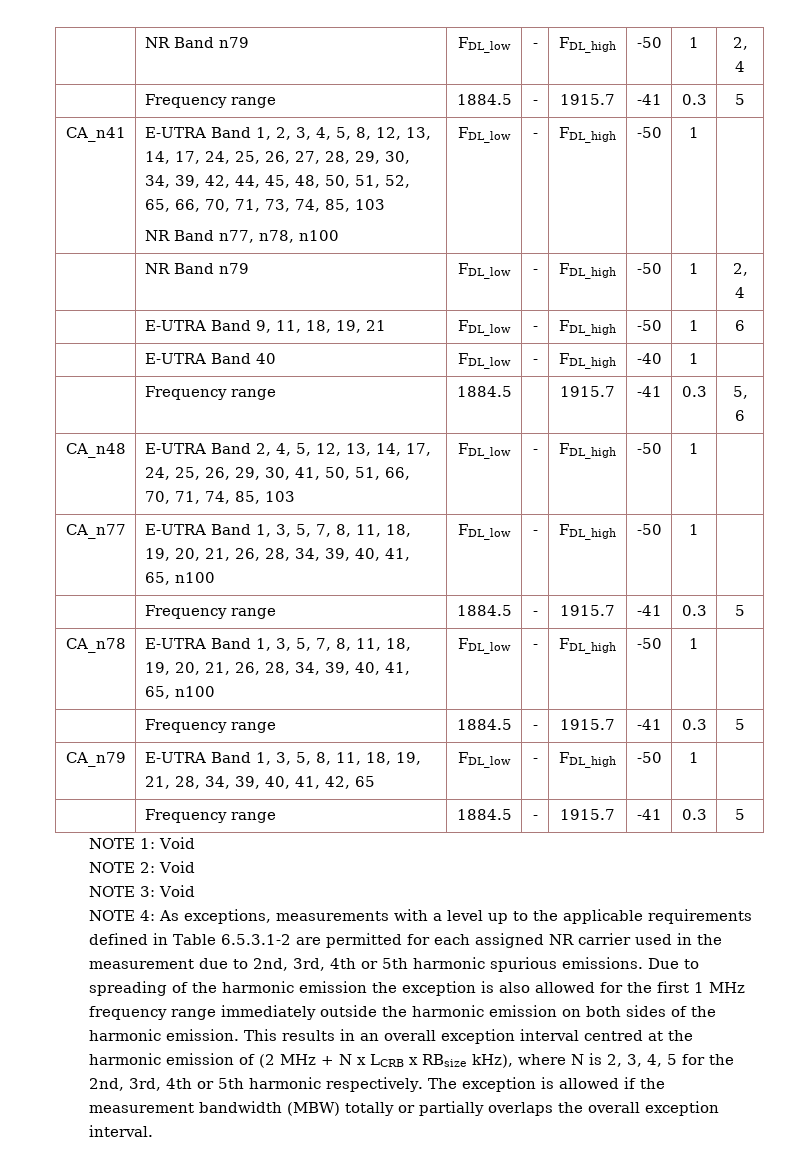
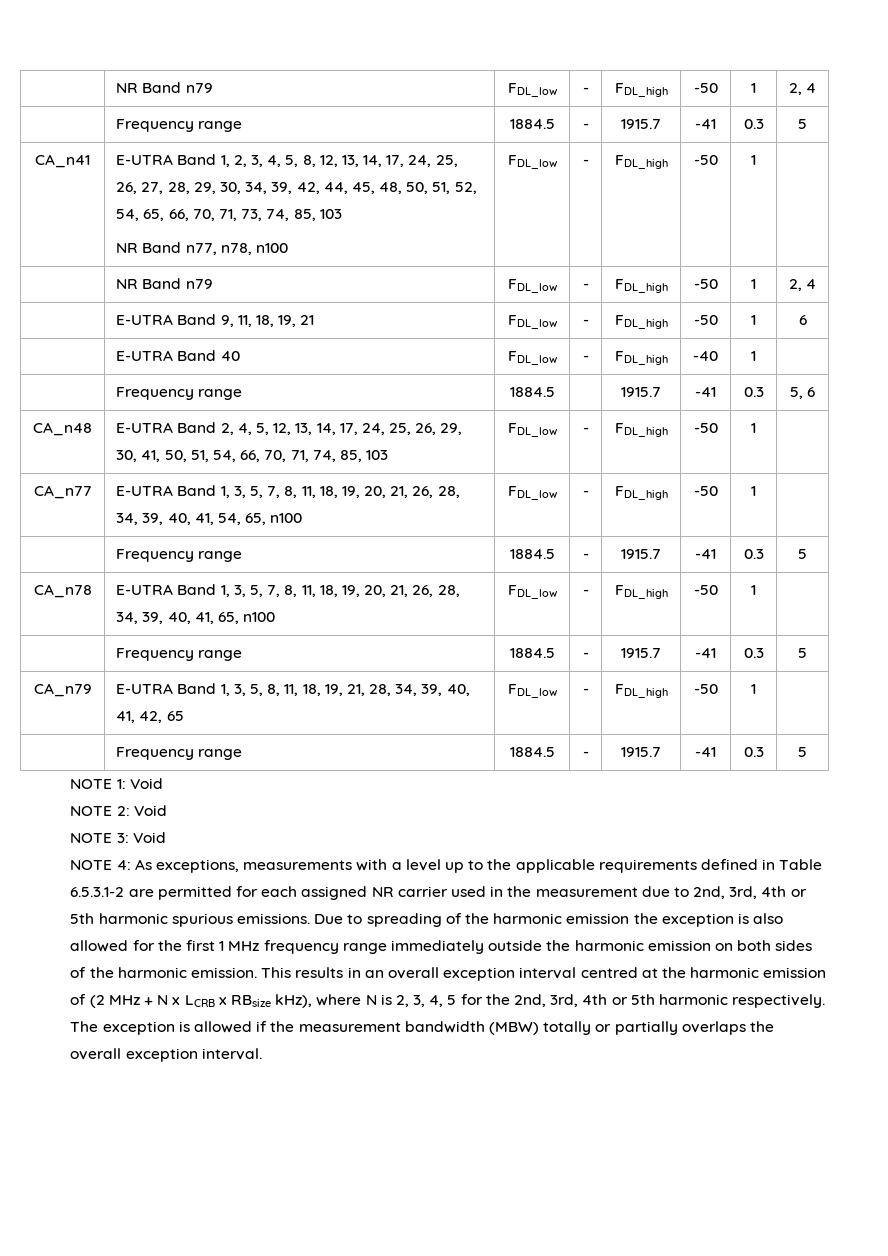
- E-UTRA Band 1, 2, 3, 4, 5, 8, 12, 13, 14, 17, 24, 25, 26, 27, 28, 29, 30, 34, 39, 42, 44, 45, 48, 50, 51, 52, 65, 66, 70, 71, 73, 74, 85, 103
+ E-UTRA Band 1, 2, 3, 4, 5, 8, 12, 13, 14, 17, 24, 25, 26, 27, 28, 29, 30, 34, 39, 42, 44, 45, 48, 50, 51, 52, 54, 65, 66, 70, 71, 73, 74, 85, 103
- CA_n48 | E-UTRA Band 2, 4, 5, 12, 13, 14, 17, 24, 25, 26, 29, 30, 41, 50, 51, 66, 70, 71, 74, 85, 103 | FDL_low | - | FDL_high | -50 | 1 |
+ CA_n48 | E-UTRA Band 2, 4, 5, 12, 13, 14, 17, 24, 25, 26, 29, 30, 41, 50, 51, 54, 66, 70, 71, 74, 85, 103 | FDL_low | - | FDL_high | -50 | 1 |
- CA_n77 | E-UTRA Band 1, 3, 5, 7, 8, 11, 18, 19, 20, 21, 26, 28, 34, 39, 40, 41, 65, n100 | FDL_low | - | FDL_high | -50 | 1 |
+ CA_n77 | E-UTRA Band 1, 3, 5, 7, 8, 11, 18, 19, 20, 21, 26, 28, 34, 39, 40, 41, 54, 65, n100 | FDL_low | - | FDL_high | -50 | 1 |

